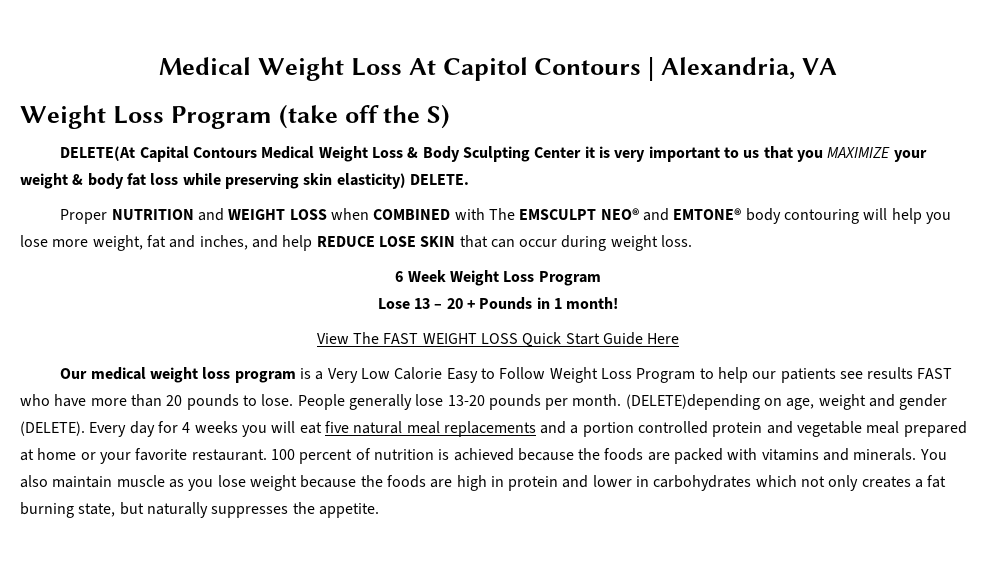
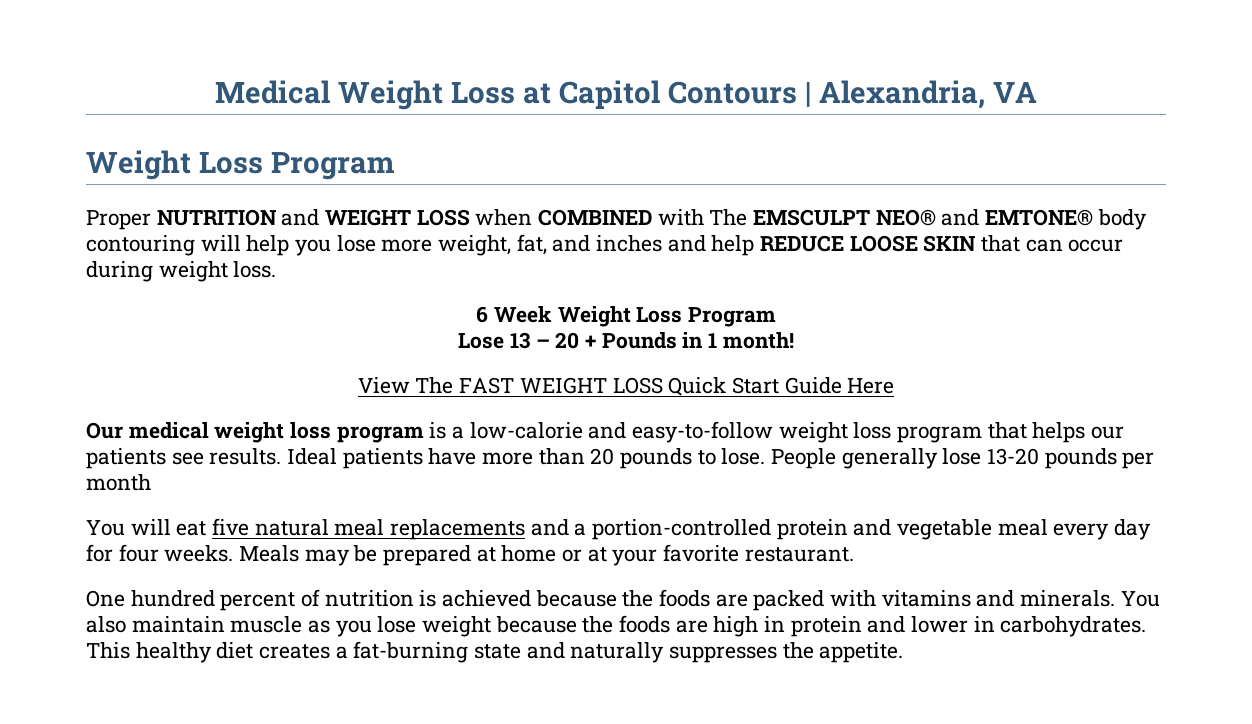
- Medical Weight Loss At Capitol Contours | Alexandria, VA
- Weight Loss Program (take off the S)
- DELETE(At Capital Contours Medical Weight Loss & Body Sculpting Center it is very important to us that you MAXIMIZE your weight & body fat loss while preserving skin elasticity) DELETE.
+ Medical Weight Loss at Capitol Contours | Alexandria, VA
+ Weight Loss Program
- Proper NUTRITION and WEIGHT LOSS when COMBINED with The EMSCULPT NEO® and EMTONE® body contouring will help you lose more weight, fat and inches, and help REDUCE LOSE SKIN that can occur during weight loss.
+ Proper NUTRITION and WEIGHT LOSS when COMBINED with The EMSCULPT NEO® and EMTONE® body contouring will help you lose more weight, fat, and inches and help REDUCE LOOSE SKIN that can occur during weight loss.
- Our medical weight loss program is a Very Low Calorie Easy to Follow Weight Loss Program to help our patients see results FAST who have more than 20 pounds to lose.
+ Our medical weight loss program is a low-calorie and easy-to-follow weight loss program that helps our patients see results. Ideal patients have more than 20 pounds to lose.
- People generally lose 13-20 pounds per month. (DELETE)depending on age, weight and gender (DELETE). Every day for 4 weeks you will eat five natural meal replacements and a portion controlled protein and vegetable meal prepared at home or your favorite restaurant. 100 percent of nutrition is achieved because the foods are packed with vitamins and minerals.
+ People generally lose 13-20 pounds per month
+ You will eat five natural meal replacements and a portion-controlled protein and vegetable meal every day for four weeks. Meals may be prepared at home or at your favorite restaurant.
+ One hundred percent of nutrition is achieved because the foods are packed with vitamins and minerals.
- You also maintain muscle as you lose weight because the foods are high in protein and lower in carbohydrates which not only creates a fat burning state, but naturally suppresses the appetite.
+ You also maintain muscle as you lose weight because the foods are high in protein and lower in carbohydrates. This healthy diet creates a fat-burning state and naturally suppresses the appetite.

